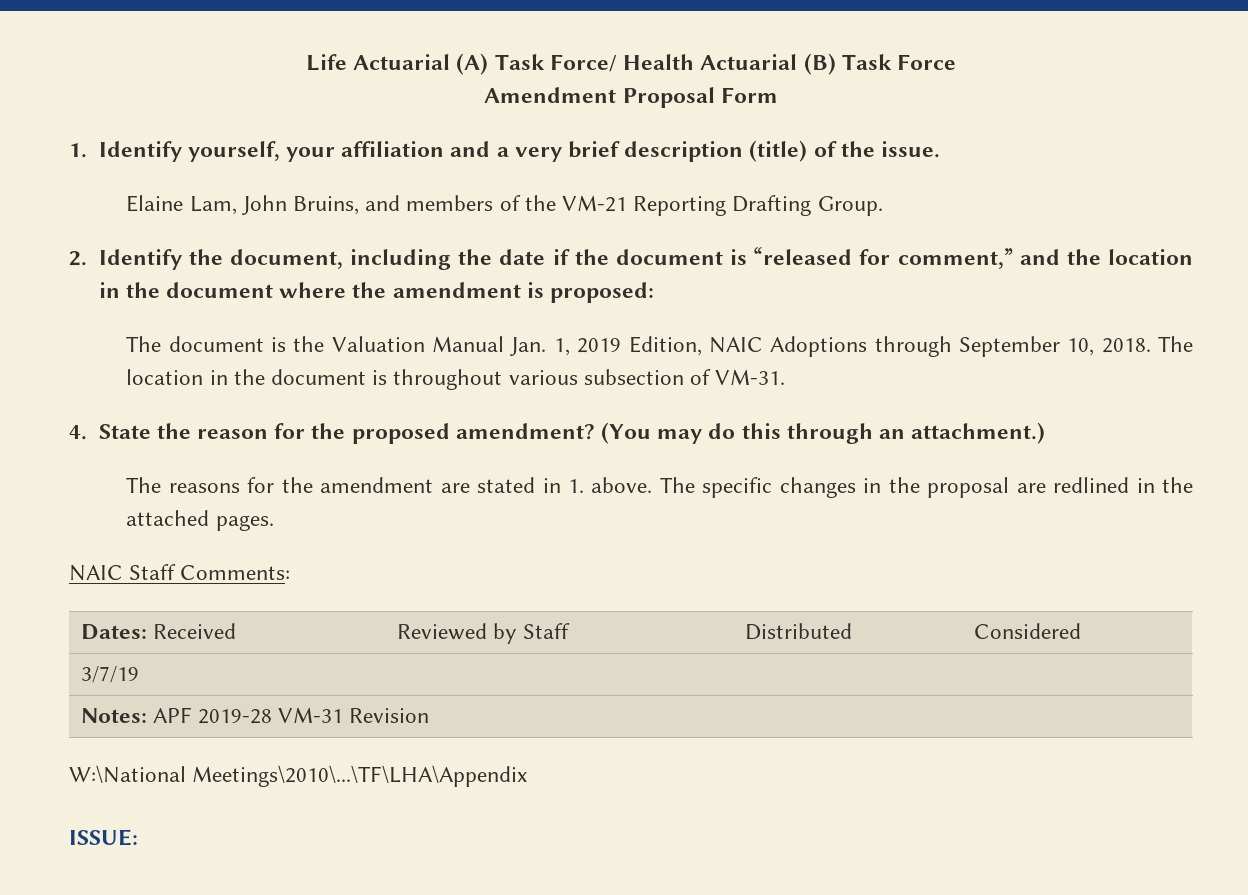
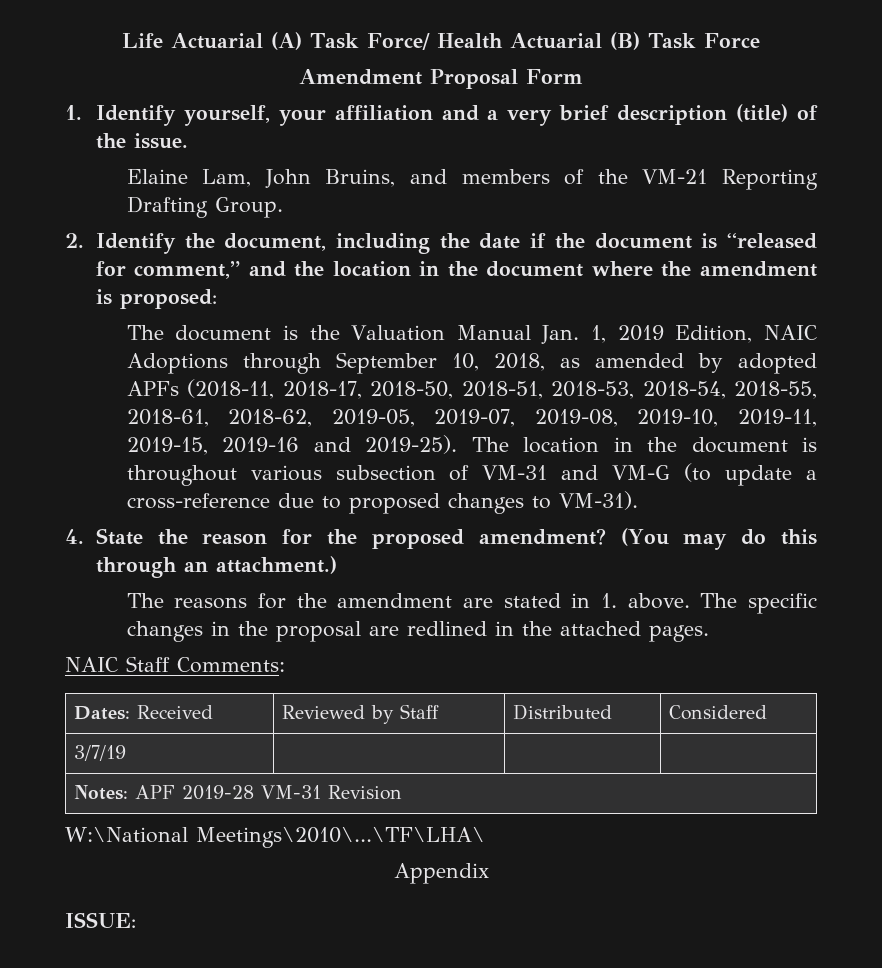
- The document is the Valuation Manual Jan. 1, 2019 Edition, NAIC Adoptions through September 10, 2018.
+ The document is the Valuation Manual Jan. 1, 2019 Edition, NAIC Adoptions through September 10, 2018, as amended by adopted APFs (2018-11, 2018-17, 2018-50, 2018-51, 2018-53, 2018-54, 2018-55, 2018-61, 2018-62, 2019-05, 2019-07, 2019-08, 2019-10, 2019-11, 2019-15, 2019-16 and 2019-25).
- The location in the document is throughout various subsection of VM-31.
+ The location in the document is throughout various subsection of VM-31 and VM-G (to update a cross-reference due to proposed changes to VM-31).
- W:\National Meetings\2010\...\TF\LHA\Appendix
+ W:\National Meetings\2010\...\TF\LHA\
+ Appendix

